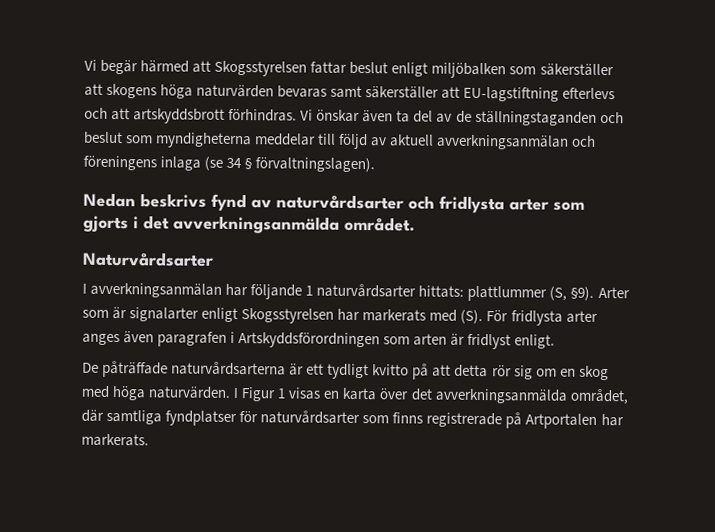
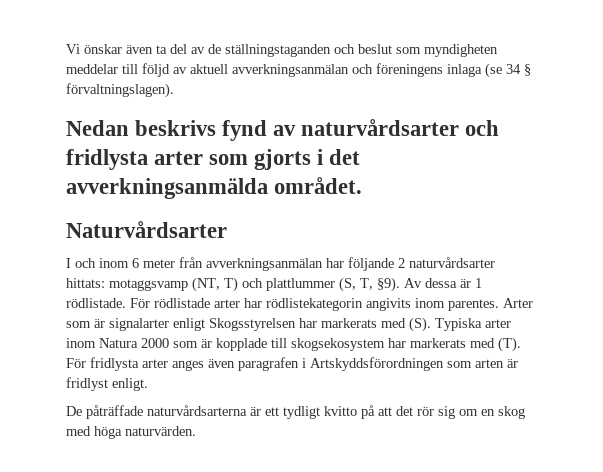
- Vi begär härmed att Skogsstyrelsen fattar beslut enligt miljöbalken som säkerställer att skogens höga naturvärden bevaras samt säkerställer att EU-lagstiftning efterlevs och att artskyddsbrott förhindras. Vi önskar även ta del av de ställningstaganden och beslut som myndigheterna meddelar till följd av aktuell avverkningsanmälan och föreningens inlaga (se 34 § förvaltningslagen).
+ Vi önskar även ta del av de ställningstaganden och beslut som myndigheten meddelar till följd av aktuell avverkningsanmälan och föreningens inlaga (se 34 § förvaltningslagen).
- I avverkningsanmälan har följande 1 naturvårdsarter hittats: plattlummer (S, §9).
+ I och inom 6 meter från avverkningsanmälan har följande 2 naturvårdsarter hittats: motaggsvamp (NT, T) och plattlummer (S, T, §9). Av dessa är 1 rödlistade. För rödlistade arter har rödlistekategorin angivits inom parentes.
- Arter som är signalarter enligt Skogsstyrelsen har markerats med (S). För fridlysta arter anges även paragrafen i Artskyddsförordningen som arten är fridlyst enligt.
+ Arter som är signalarter enligt Skogsstyrelsen har markerats med (S). Typiska arter inom Natura 2000 som är kopplade till skogsekosystem har markerats med (T). För fridlysta arter anges även paragrafen i Artskyddsförordningen som arten är fridlyst enligt.
- De påträffade naturvårdsarterna är ett tydligt kvitto på att detta rör sig om en skog med höga naturvärden. I Figur 1 visas en karta över det avverkningsanmälda området, där samtliga fyndplatser för naturvårdsarter som finns registrerade på Artportalen har markerats.
+ De påträffade naturvårdsarterna är ett tydligt kvitto på att det rör sig om en skog med höga naturvärden.

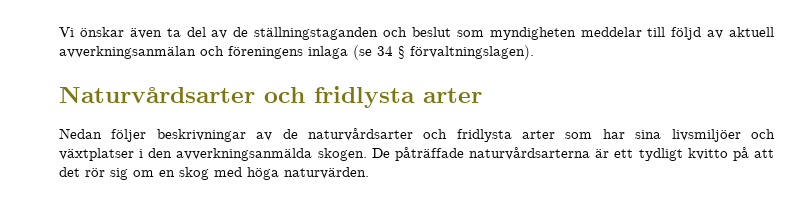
- Nedan beskrivs fynd av naturvårdsarter och fridlysta arter som gjorts i det avverkningsanmälda området.
- Naturvårdsarter
- I och inom 6 meter från avverkningsanmälan har följande 2 naturvårdsarter hittats: motaggsvamp (NT, T) och plattlummer (S, T, §9). Av dessa är 1 rödlistade. För rödlistade arter har rödlistekategorin angivits inom parentes. Arter som är signalarter enligt Skogsstyrelsen har markerats med (S). Typiska arter inom Natura 2000 som är kopplade till skogsekosystem har markerats med (T). För fridlysta arter anges även paragrafen i Artskyddsförordningen som arten är fridlyst enligt.
- De påträffade naturvårdsarterna är ett tydligt kvitto på att det rör sig om en skog med höga naturvärden.
+ Naturvårdsarter och fridlysta arter
+ Nedan följer beskrivningar av de naturvårdsarter och fridlysta arter som har sina livsmiljöer och växtplatser i den avverkningsanmälda skogen. De påträffade naturvårdsarterna är ett tydligt kvitto på att det rör sig om en skog med höga naturvärden.

